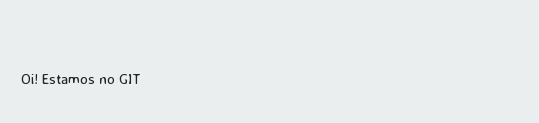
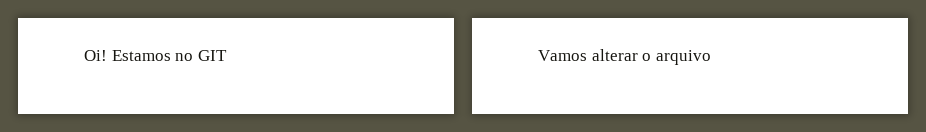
+ Vamos alterar o arquivo

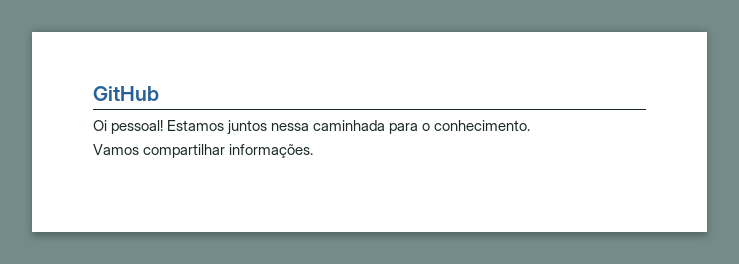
- Oi! Estamos no GIT
- Vamos alterar o arquivo
+ GitHub
+ Oi pessoal! Estamos juntos nessa caminhada para o conhecimento.
+ Vamos compartilhar informações.

